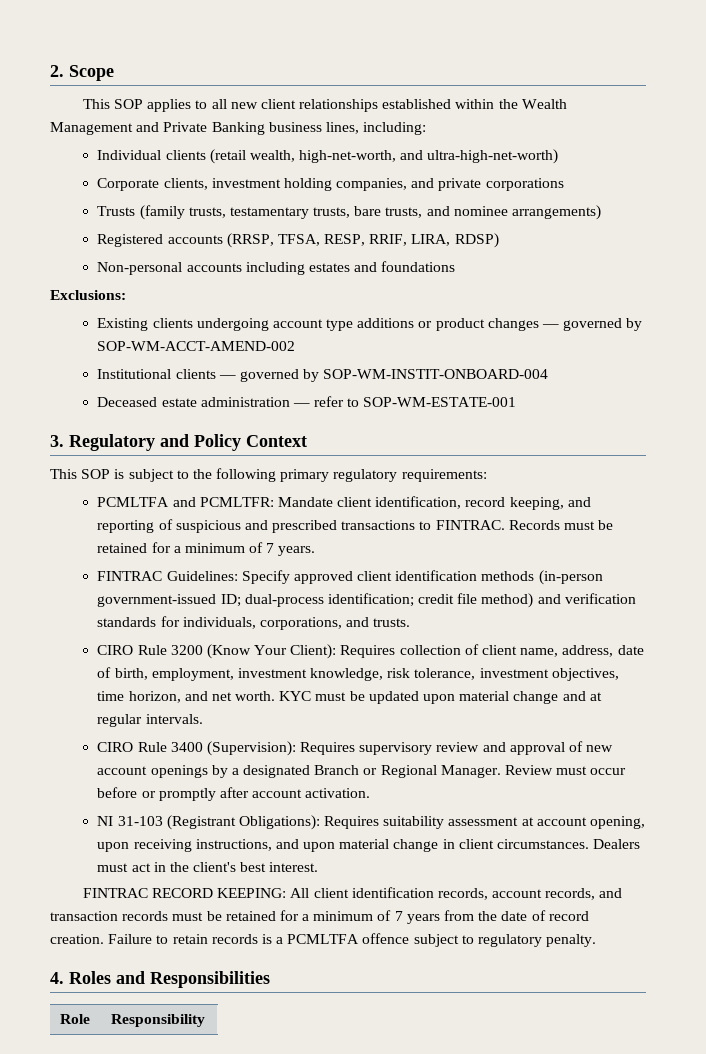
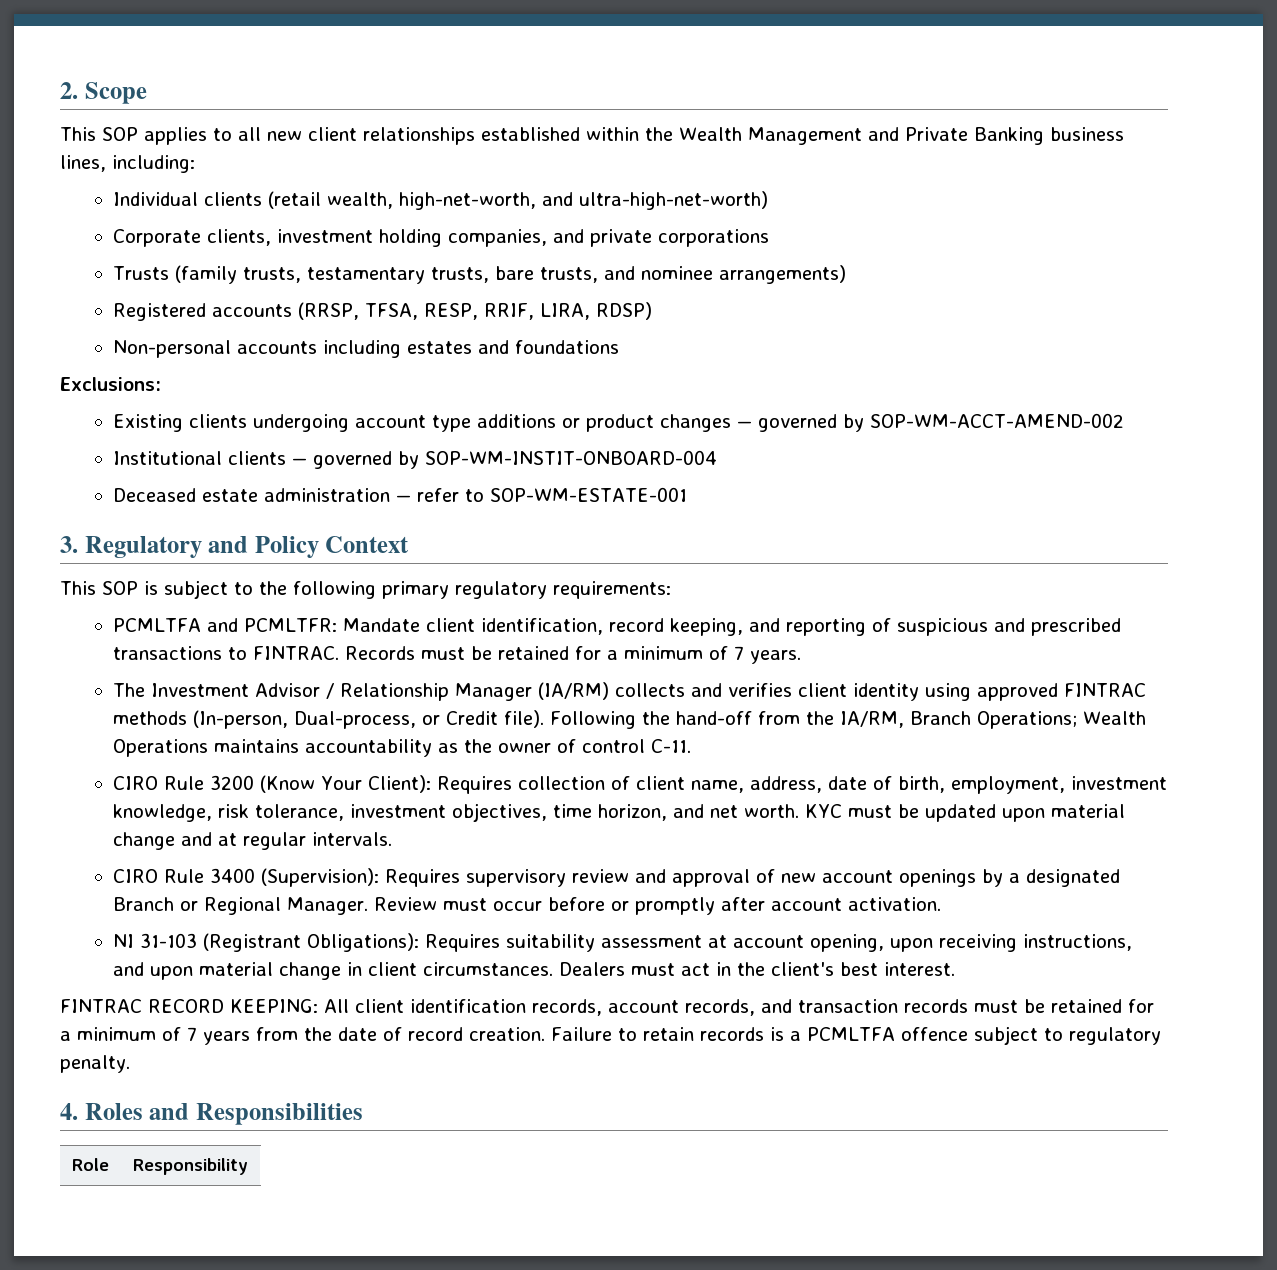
- FINTRAC Guidelines: Specify approved client identification methods (in-person government-issued ID; dual-process identification; credit file method) and verification standards for individuals, corporations, and trusts.
+ The Investment Advisor / Relationship Manager (IA/RM) collects and verifies client identity using approved FINTRAC methods (In-person, Dual-process, or Credit file). Following the hand-off from the IA/RM, Branch Operations; Wealth Operations maintains accountability as the owner of control C-11.

